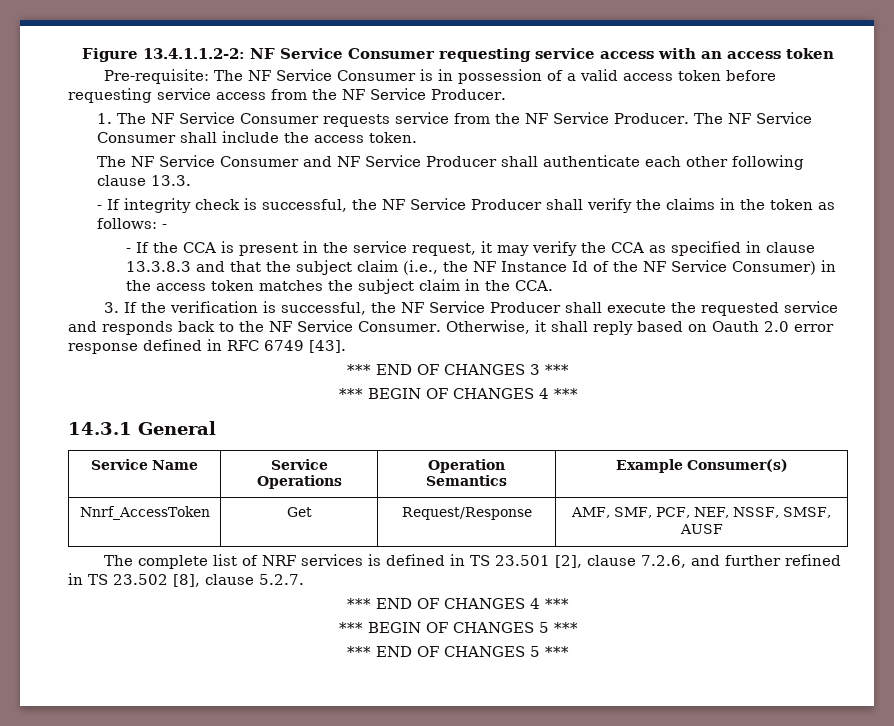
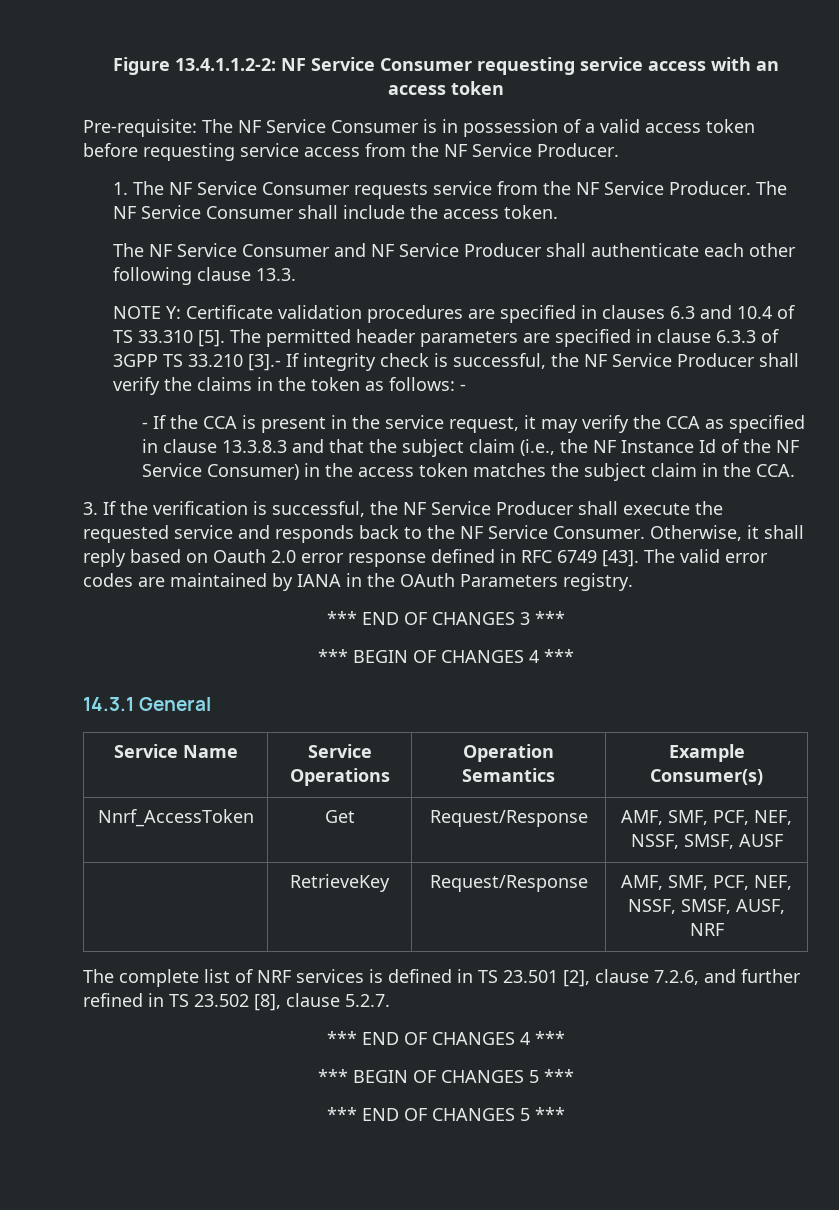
- - If integrity check is successful, the NF Service Producer shall verify the claims in the token as follows: -
+ NOTE Y: Certificate validation procedures are specified in clauses 6.3 and 10.4 of TS 33.310 [5]. The permitted header parameters are specified in clause 6.3.3 of 3GPP TS 33.210 [3].- If integrity check is successful, the NF Service Producer shall verify the claims in the token as follows: -
+ The valid error codes are maintained by IANA in the OAuth Parameters registry.
+ | RetrieveKey | Request/Response | AMF, SMF, PCF, NEF, NSSF, SMSF, AUSF, NRF

